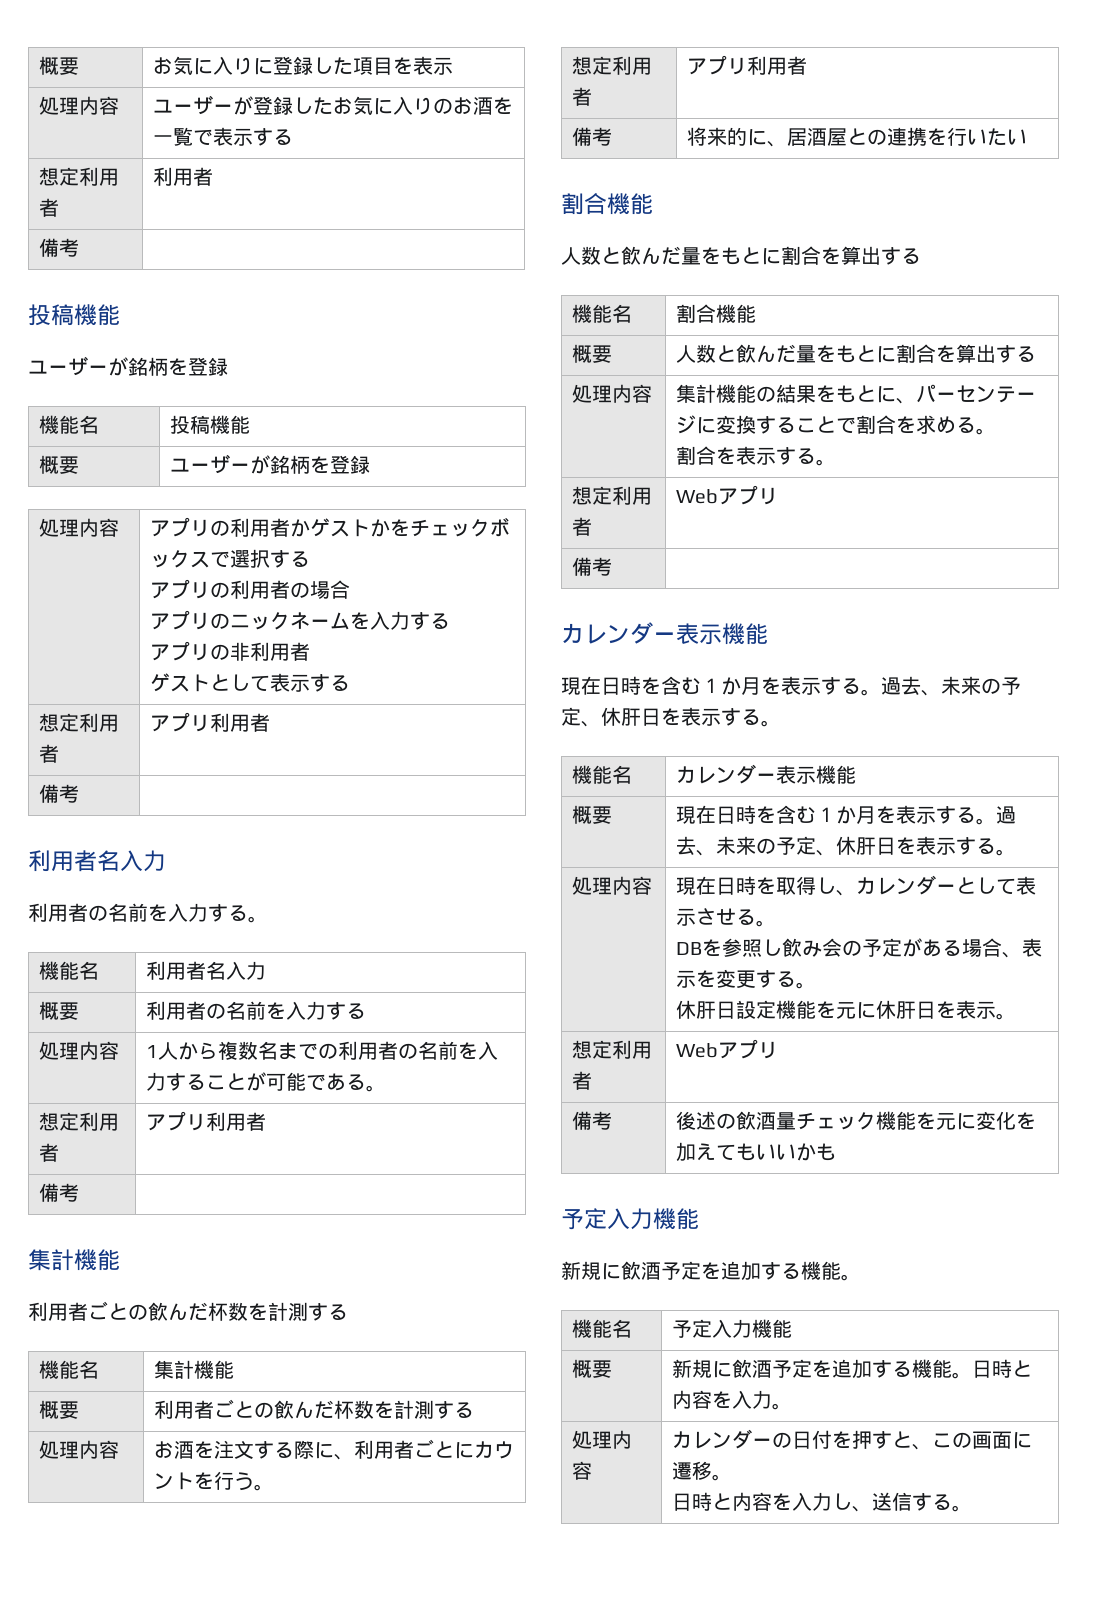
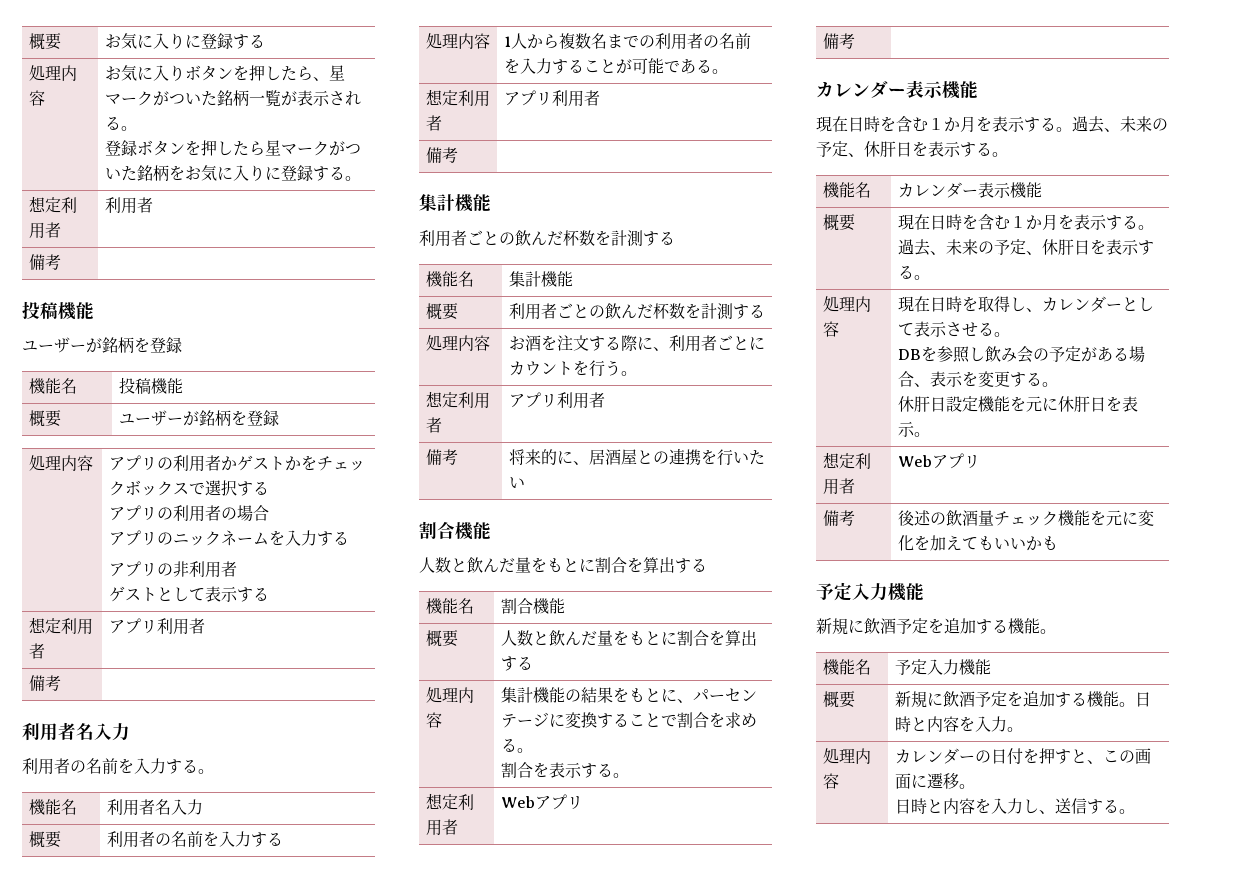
- 概要 | お気に入りに登録した項目を表示
- 処理内容 | ユーザーが登録したお気に入りのお酒を一覧で表示する
+ 概要 | お気に入りに登録する
+ 処理内容 | お気に入りボタンを押したら、星マークがついた銘柄一覧が表示される。
+ 登録ボタンを押したら星マークがついた銘柄をお気に入りに登録する。

